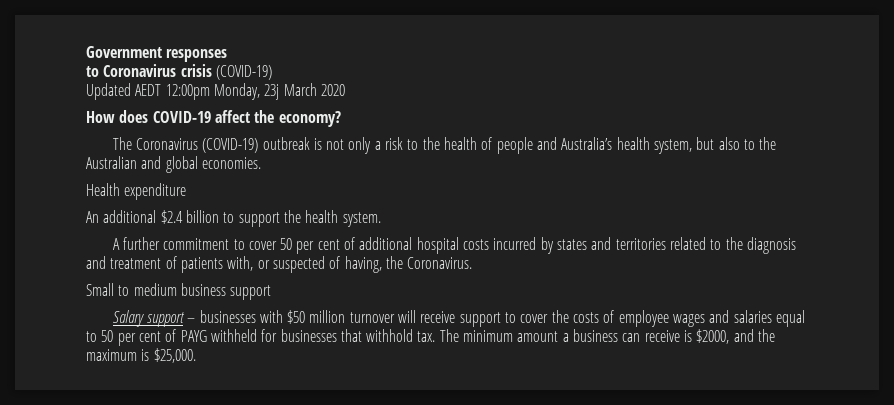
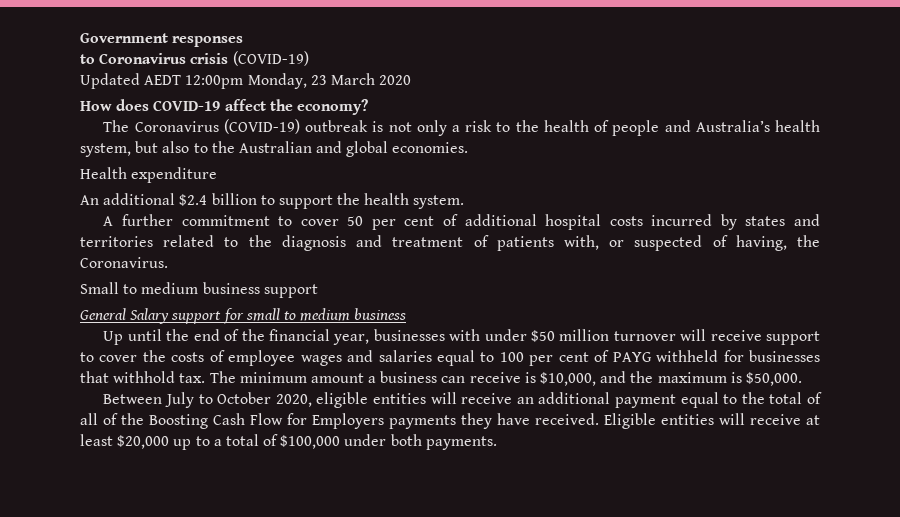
- Updated AEDT 12:00pm Monday, 23j March 2020
+ Updated AEDT 12:00pm Monday, 23 March 2020
- Salary support – businesses with $50 million turnover will receive support to cover the costs of employee wages and salaries equal to 50 per cent of PAYG withheld for businesses that withhold tax.
+ General Salary support for small to medium business
+ Up until the end of the financial year, businesses with under $50 million turnover will receive support to cover the costs of employee wages and salaries equal to 100 per cent of PAYG withheld for businesses that withhold tax.
- The minimum amount a business can receive is $2000, and the maximum is $25,000.
+ The minimum amount a business can receive is $10,000, and the maximum is $50,000.
+ Between July to October 2020, eligible entities will receive an additional payment equal to the total of all of the Boosting Cash Flow for Employers payments they have received. Eligible entities will receive at least $20,000 up to a total of $100,000 under both payments.

